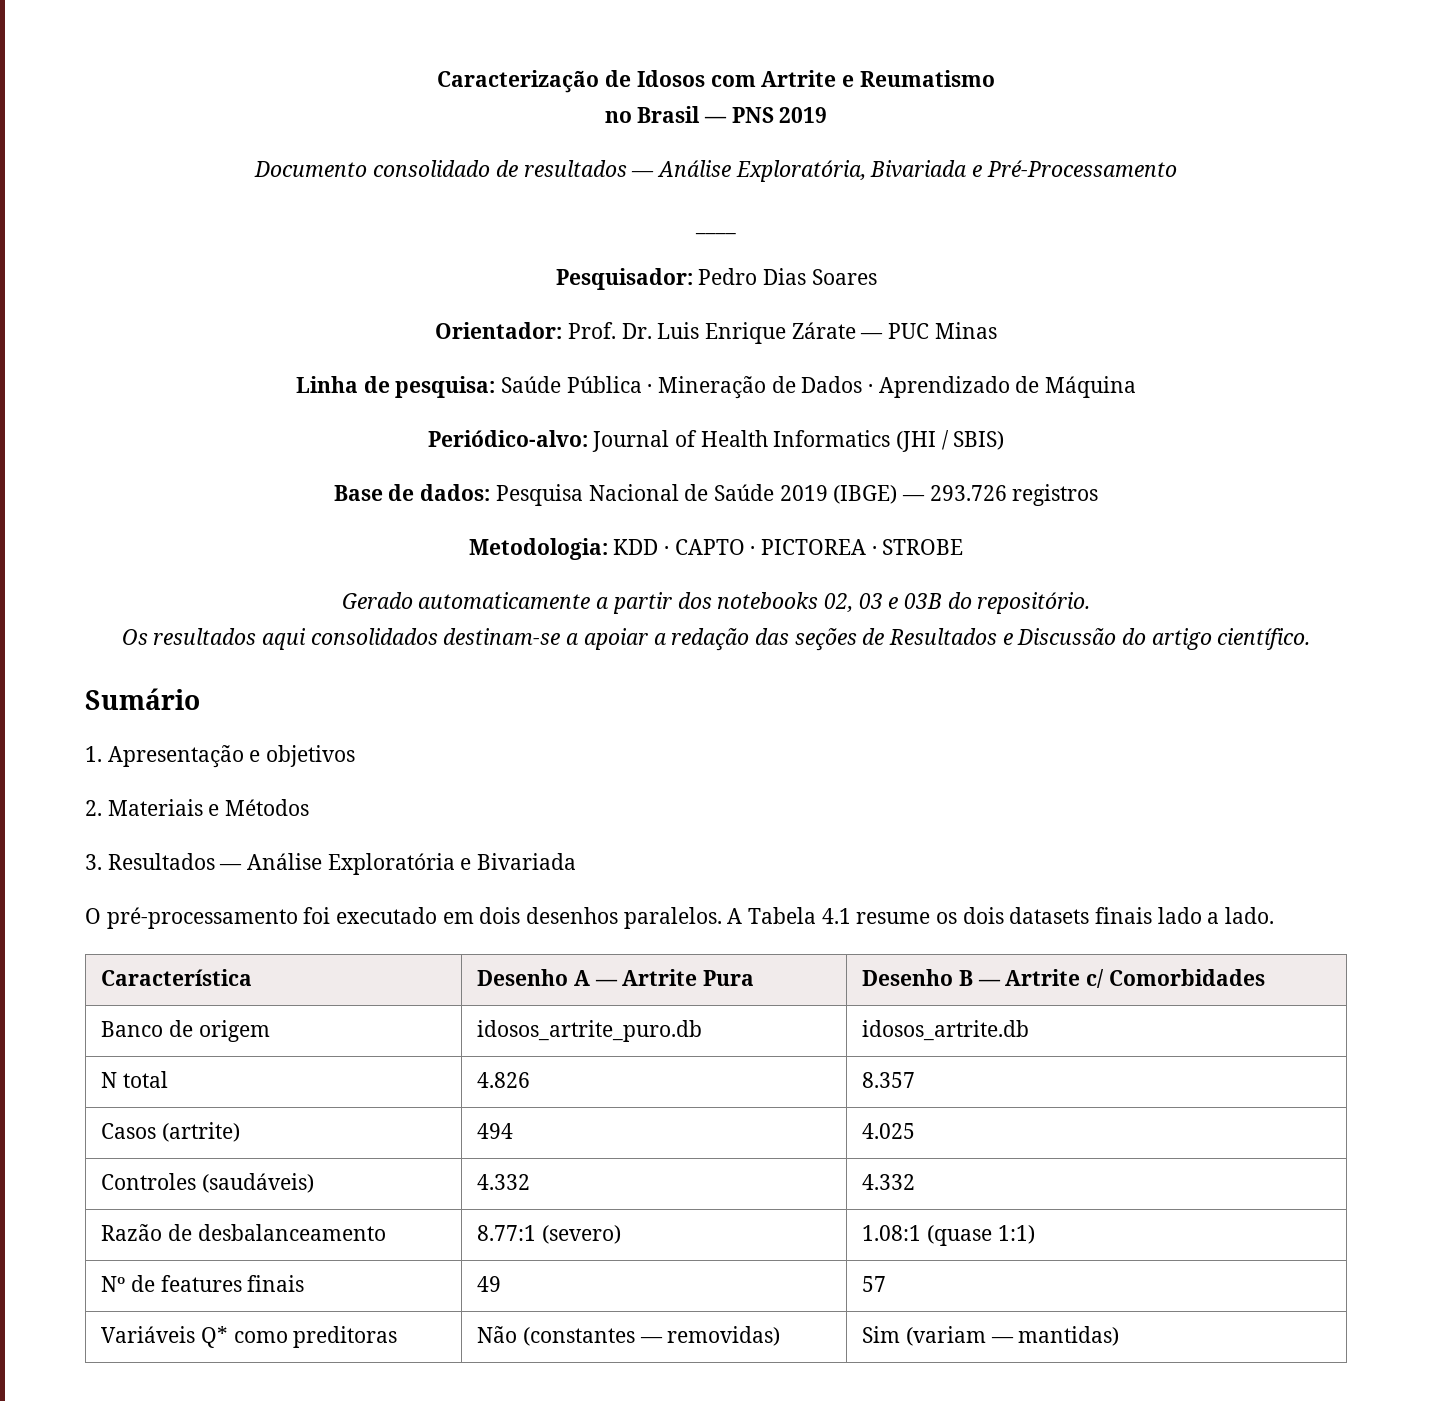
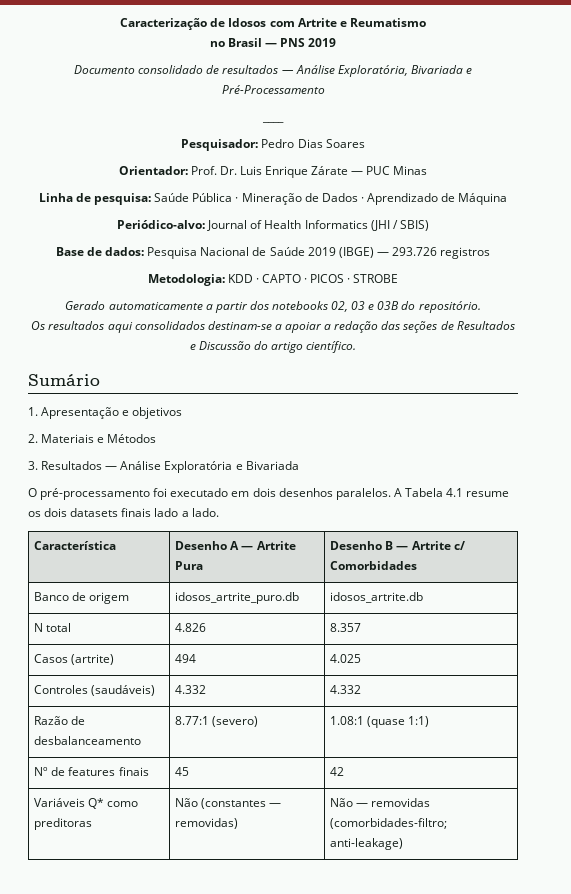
- Metodologia: KDD · CAPTO · PICTOREA · STROBE
+ Metodologia: KDD · CAPTO · PICOS · STROBE
- Nº de features finais | 49 | 57
+ Nº de features finais | 45 | 42
- Variáveis Q* como preditoras | Não (constantes — removidas) | Sim (variam — mantidas)
+ Variáveis Q* como preditoras | Não (constantes — removidas) | Não — removidas (comorbidades-filtro; anti-leakage)

